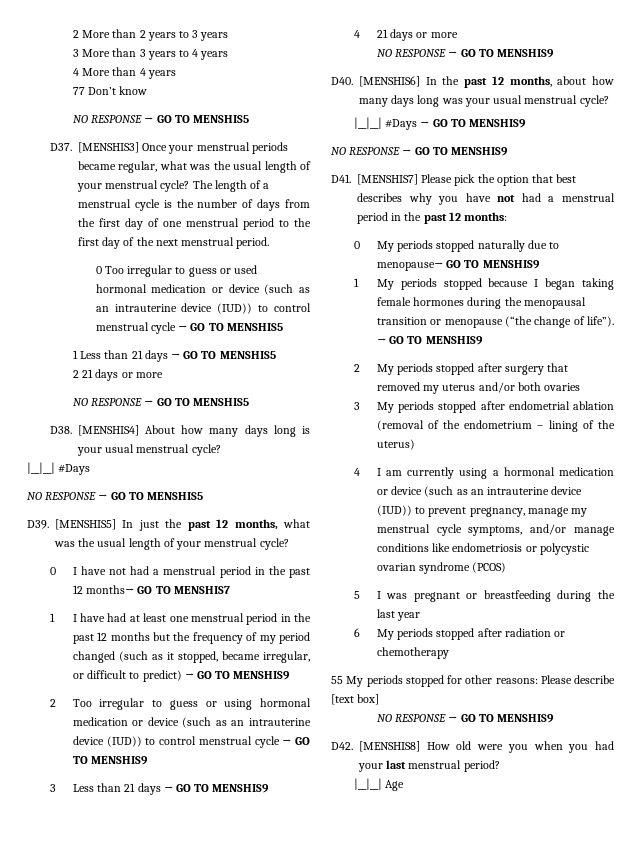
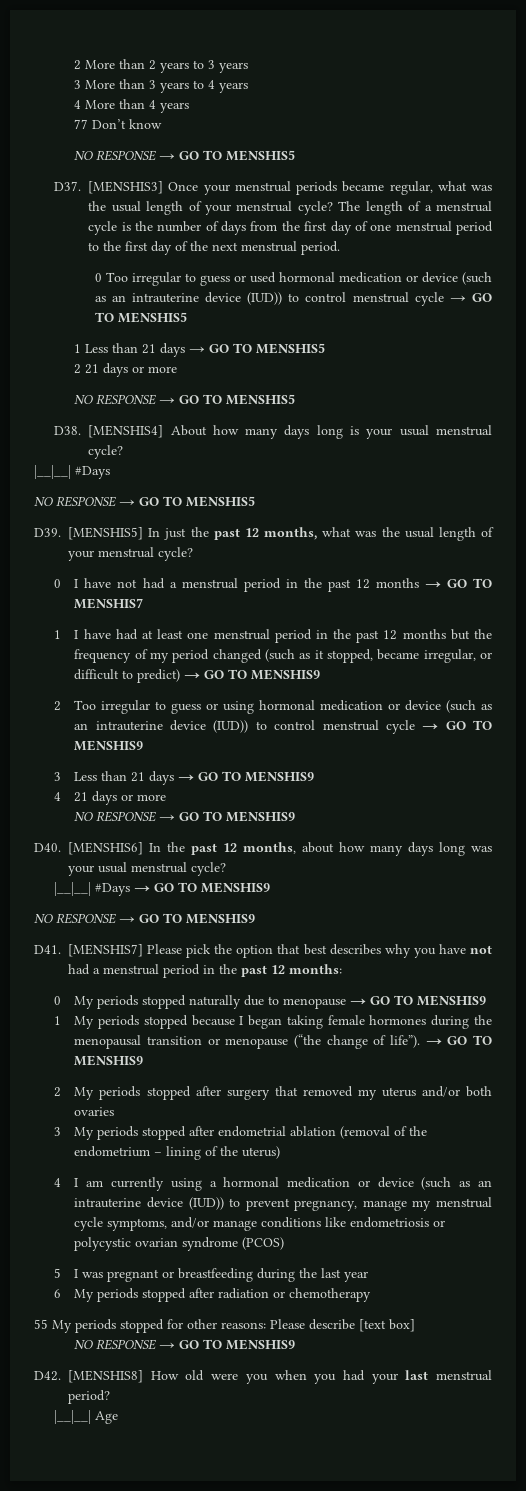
- 0 I have not had a menstrual period in the past 12 months→ GO TO MENSHIS7
+ 0 I have not had a menstrual period in the past 12 months → GO TO MENSHIS7
- 0 My periods stopped naturally due to menopause→ GO TO MENSHIS9
+ 0 My periods stopped naturally due to menopause → GO TO MENSHIS9

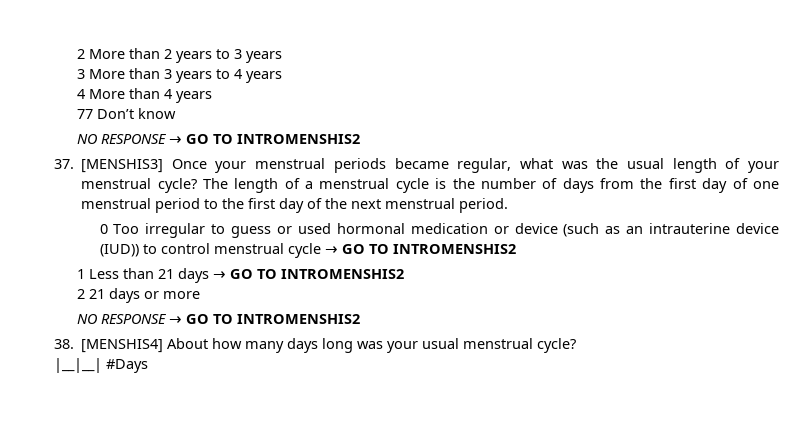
  77 Don’t know
- NO RESPONSE → GO TO MENSHIS5
- D37. [MENSHIS3] Once your menstrual periods became regular, what was the usual length of your menstrual cycle?
+ NO RESPONSE → GO TO INTROMENSHIS2
+ 37. [MENSHIS3] Once your menstrual periods became regular, what was the usual length of your menstrual cycle?
- 0 Too irregular to guess or used hormonal medication or device (such as an intrauterine device (IUD)) to control menstrual cycle → GO TO MENSHIS5
+ 0 Too irregular to guess or used hormonal medication or device (such as an intrauterine device (IUD)) to control menstrual cycle → GO TO INTROMENSHIS2
- 1 Less than 21 days → GO TO MENSHIS5
+ 1 Less than 21 days → GO TO INTROMENSHIS2
  2 21 days or more
- NO RESPONSE → GO TO MENSHIS5
- D38. [MENSHIS4] About how many days long is your usual menstrual cycle?
- |__|__| #Days
- NO RESPONSE → GO TO MENSHIS5
- D39. [MENSHIS5] In just the past 12 months, what was the usual length of your menstrual cycle?
- 0 I have not had a menstrual period in the past 12 months → GO TO MENSHIS7
- 1 I have had at least one menstrual period in the past 12 months but the frequency of my period changed (such as it stopped, became irregular, or difficult to predict) → GO TO MENSHIS9
- 2 Too irregular to guess or using hormonal medication or device (such as an intrauterine device (IUD)) to control menstrual cycle → GO TO MENSHIS9
- 3 Less than 21 days → GO TO MENSHIS9
- 4 21 days or more
- NO RESPONSE → GO TO MENSHIS9
- D40. [MENSHIS6] In the past 12 months, about how many days long was your usual menstrual cycle?
+ NO RESPONSE → GO TO INTROMENSHIS2
+ 38. [MENSHIS4] About how many days long was your usual menstrual cycle?
- |__|__| #Days → GO TO MENSHIS9
- NO RESPONSE → GO TO MENSHIS9
- D41. [MENSHIS7] Please pick the option that best describes why you have not had a menstrual period in the past 12 months:
- 0 My periods stopped naturally due to menopause → GO TO MENSHIS9
- 1 My periods stopped because I began taking female hormones during the menopausal transition or menopause (“the change of life”). → GO TO MENSHIS9
- 2 My periods stopped after surgery that removed my uterus and/or both ovaries
- 3 My periods stopped after endometrial ablation (removal of the endometrium – lining of the uterus)
- 4 I am currently using a hormonal medication or device (such as an intrauterine device (IUD)) to prevent pregnancy, manage my menstrual cycle symptoms, and/or manage conditions like endometriosis or polycystic ovarian syndrome (PCOS)
- 5 I was pregnant or breastfeeding during the last year
- 6 My periods stopped after radiation or chemotherapy
- 55 My periods stopped for other reasons: Please describe [text box]
- NO RESPONSE → GO TO MENSHIS9
- D42. [MENSHIS8] How old were you when you had your last menstrual period?
- |__|__| Age
+ |__|__| #Days

